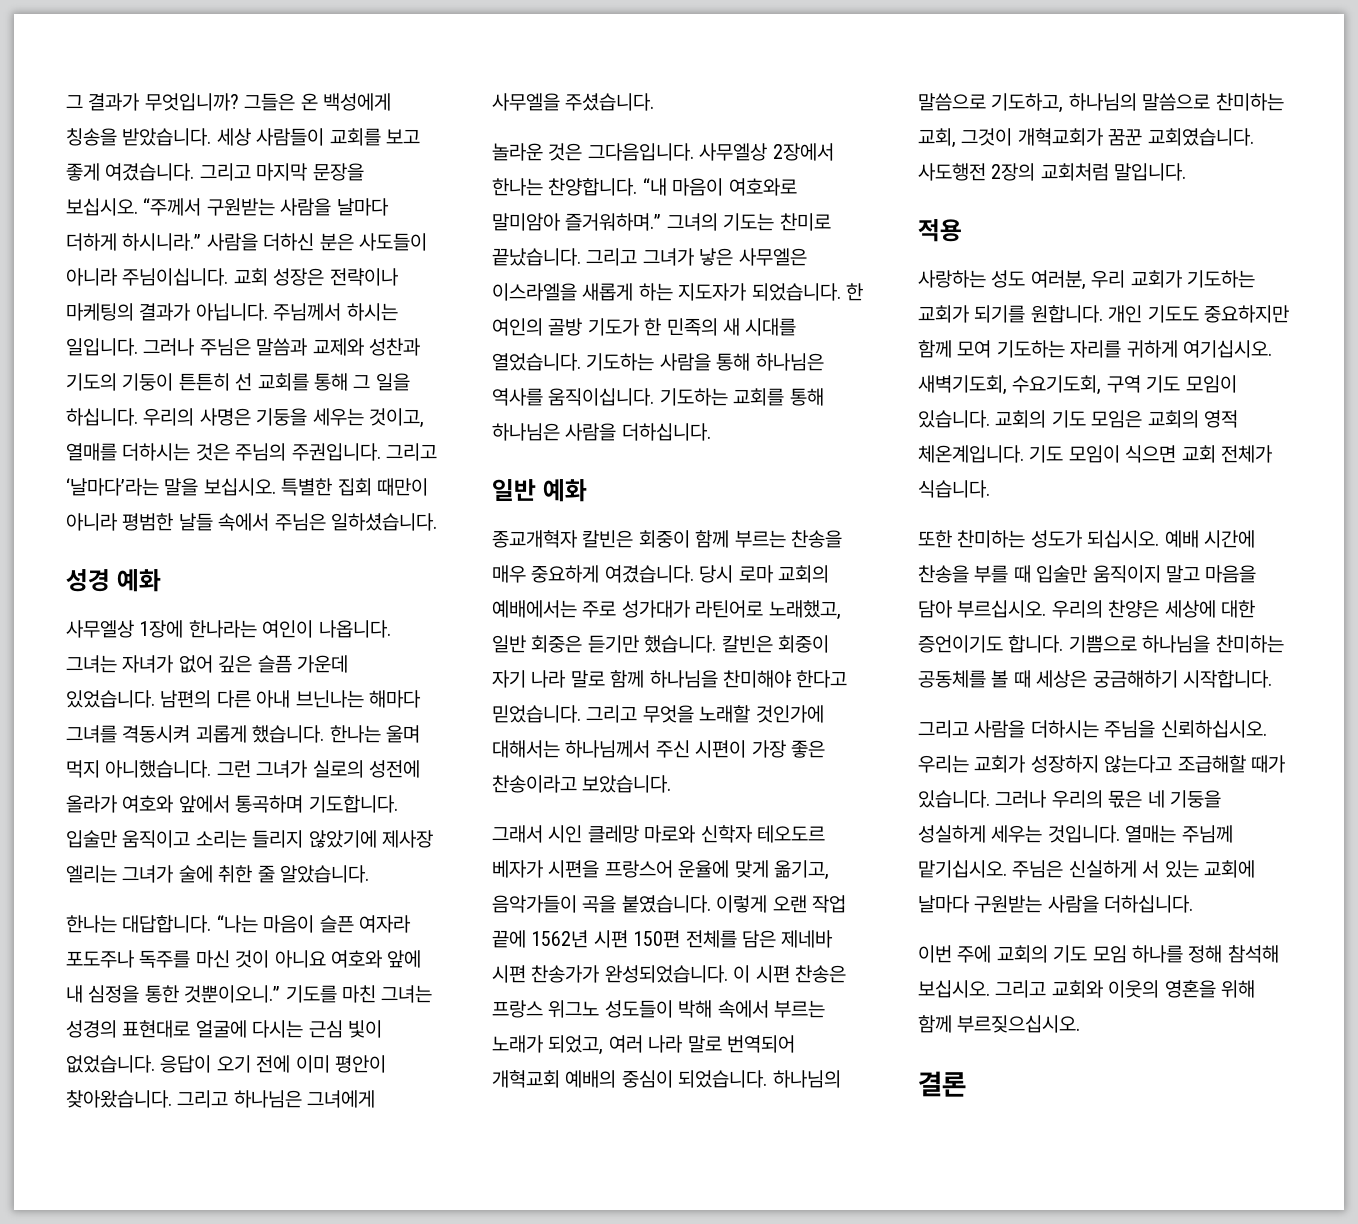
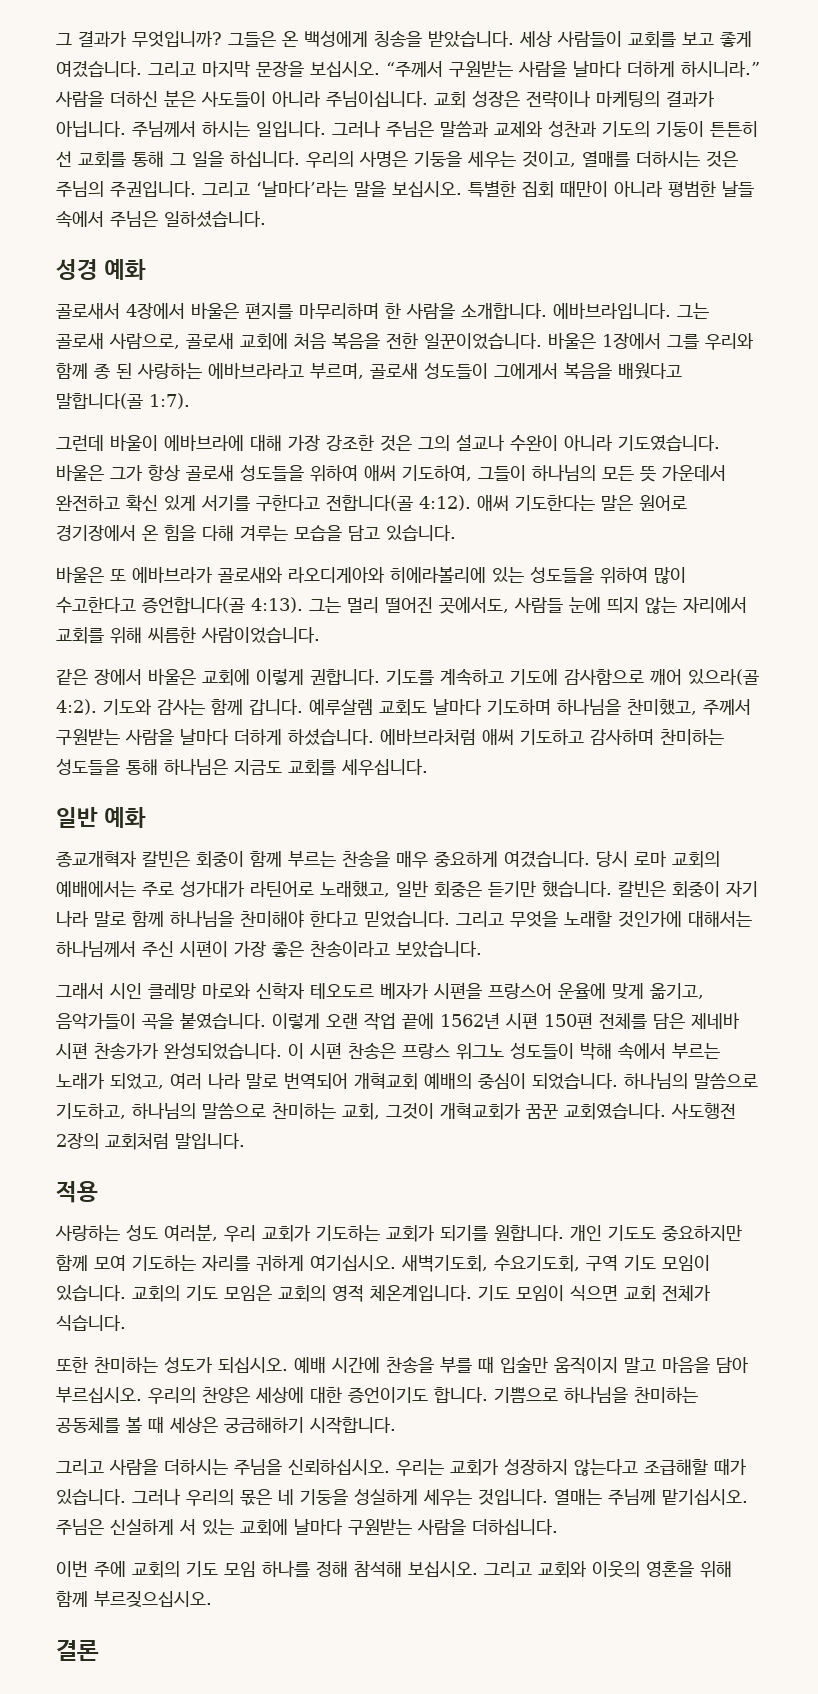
- 사무엘상 1장에 한나라는 여인이 나옵니다. 그녀는 자녀가 없어 깊은 슬픔 가운데 있었습니다. 남편의 다른 아내 브닌나는 해마다 그녀를 격동시켜 괴롭게 했습니다. 한나는 울며 먹지 아니했습니다. 그런 그녀가 실로의 성전에 올라가 여호와 앞에서 통곡하며 기도합니다. 입술만 움직이고 소리는 들리지 않았기에 제사장 엘리는 그녀가 술에 취한 줄 알았습니다.
- 한나는 대답합니다. “나는 마음이 슬픈 여자라 포도주나 독주를 마신 것이 아니요 여호와 앞에 내 심정을 통한 것뿐이오니.” 기도를 마친 그녀는 성경의 표현대로 얼굴에 다시는 근심 빛이 없었습니다. 응답이 오기 전에 이미 평안이 찾아왔습니다. 그리고 하나님은 그녀에게 사무엘을 주셨습니다.
- 놀라운 것은 그다음입니다. 사무엘상 2장에서 한나는 찬양합니다. “내 마음이 여호와로 말미암아 즐거워하며.” 그녀의 기도는 찬미로 끝났습니다. 그리고 그녀가 낳은 사무엘은 이스라엘을 새롭게 하는 지도자가 되었습니다. 한 여인의 골방 기도가 한 민족의 새 시대를 열었습니다. 기도하는 사람을 통해 하나님은 역사를 움직이십니다. 기도하는 교회를 통해 하나님은 사람을 더하십니다.
+ 골로새서 4장에서 바울은 편지를 마무리하며 한 사람을 소개합니다. 에바브라입니다. 그는 골로새 사람으로, 골로새 교회에 처음 복음을 전한 일꾼이었습니다. 바울은 1장에서 그를 우리와 함께 종 된 사랑하는 에바브라라고 부르며, 골로새 성도들이 그에게서 복음을 배웠다고 말합니다(골 1:7).
+ 그런데 바울이 에바브라에 대해 가장 강조한 것은 그의 설교나 수완이 아니라 기도였습니다. 바울은 그가 항상 골로새 성도들을 위하여 애써 기도하여, 그들이 하나님의 모든 뜻 가운데서 완전하고 확신 있게 서기를 구한다고 전합니다(골 4:12). 애써 기도한다는 말은 원어로 경기장에서 온 힘을 다해 겨루는 모습을 담고 있습니다.
+ 바울은 또 에바브라가 골로새와 라오디게아와 히에라볼리에 있는 성도들을 위하여 많이 수고한다고 증언합니다(골 4:13). 그는 멀리 떨어진 곳에서도, 사람들 눈에 띄지 않는 자리에서 교회를 위해 씨름한 사람이었습니다.
+ 같은 장에서 바울은 교회에 이렇게 권합니다. 기도를 계속하고 기도에 감사함으로 깨어 있으라(골 4:2). 기도와 감사는 함께 갑니다. 예루살렘 교회도 날마다 기도하며 하나님을 찬미했고, 주께서 구원받는 사람을 날마다 더하게 하셨습니다. 에바브라처럼 애써 기도하고 감사하며 찬미하는 성도들을 통해 하나님은 지금도 교회를 세우십니다.

